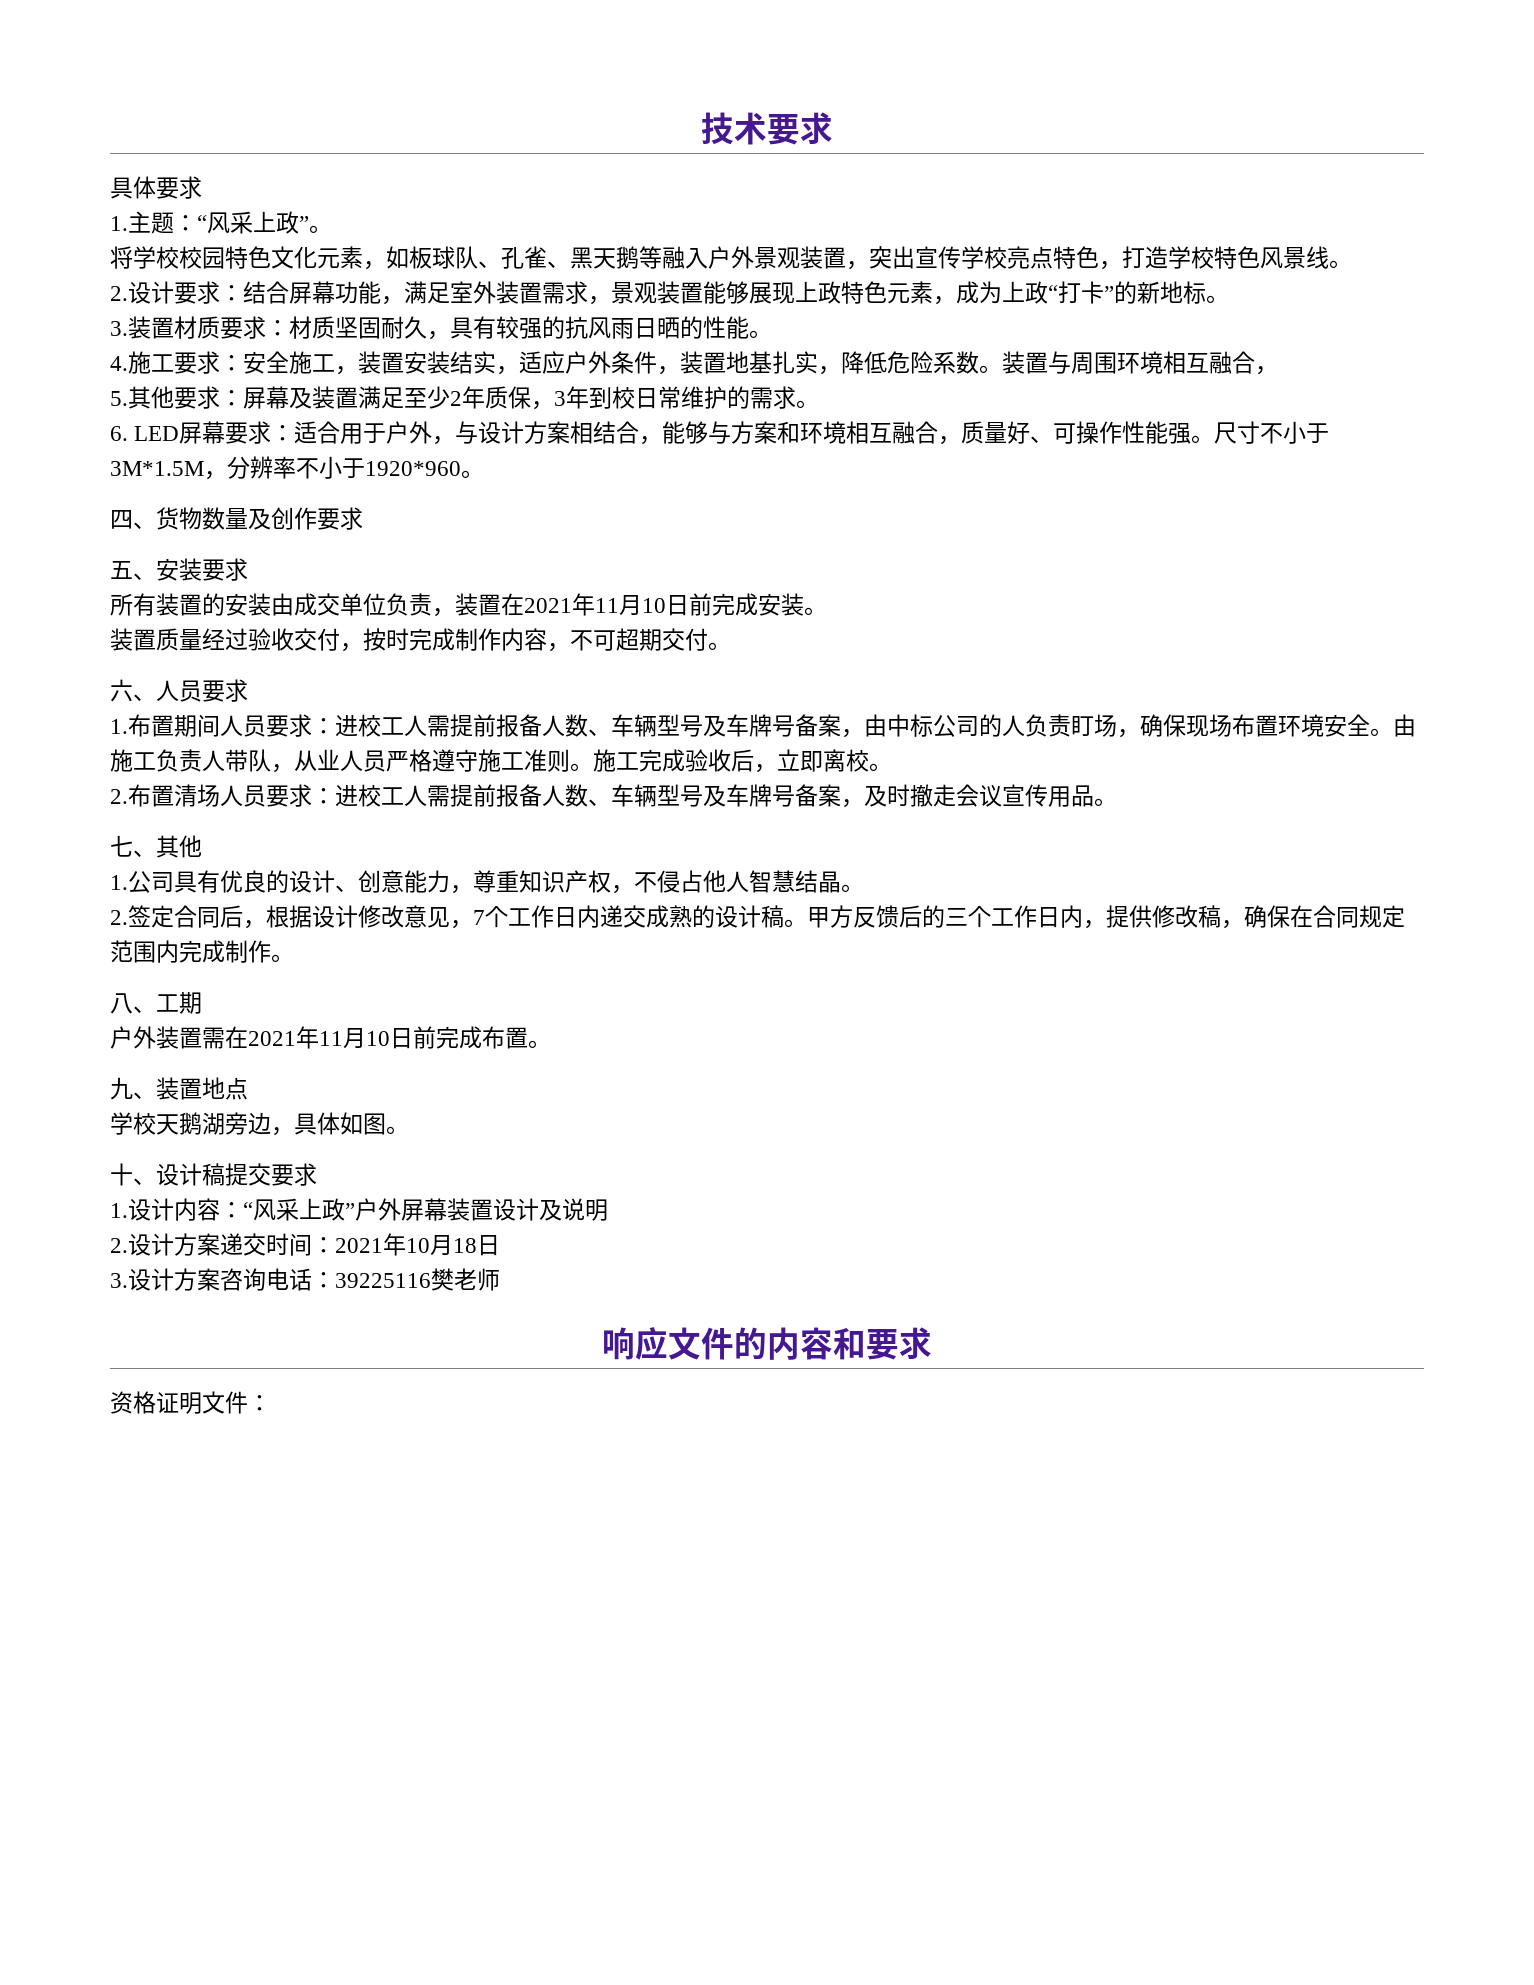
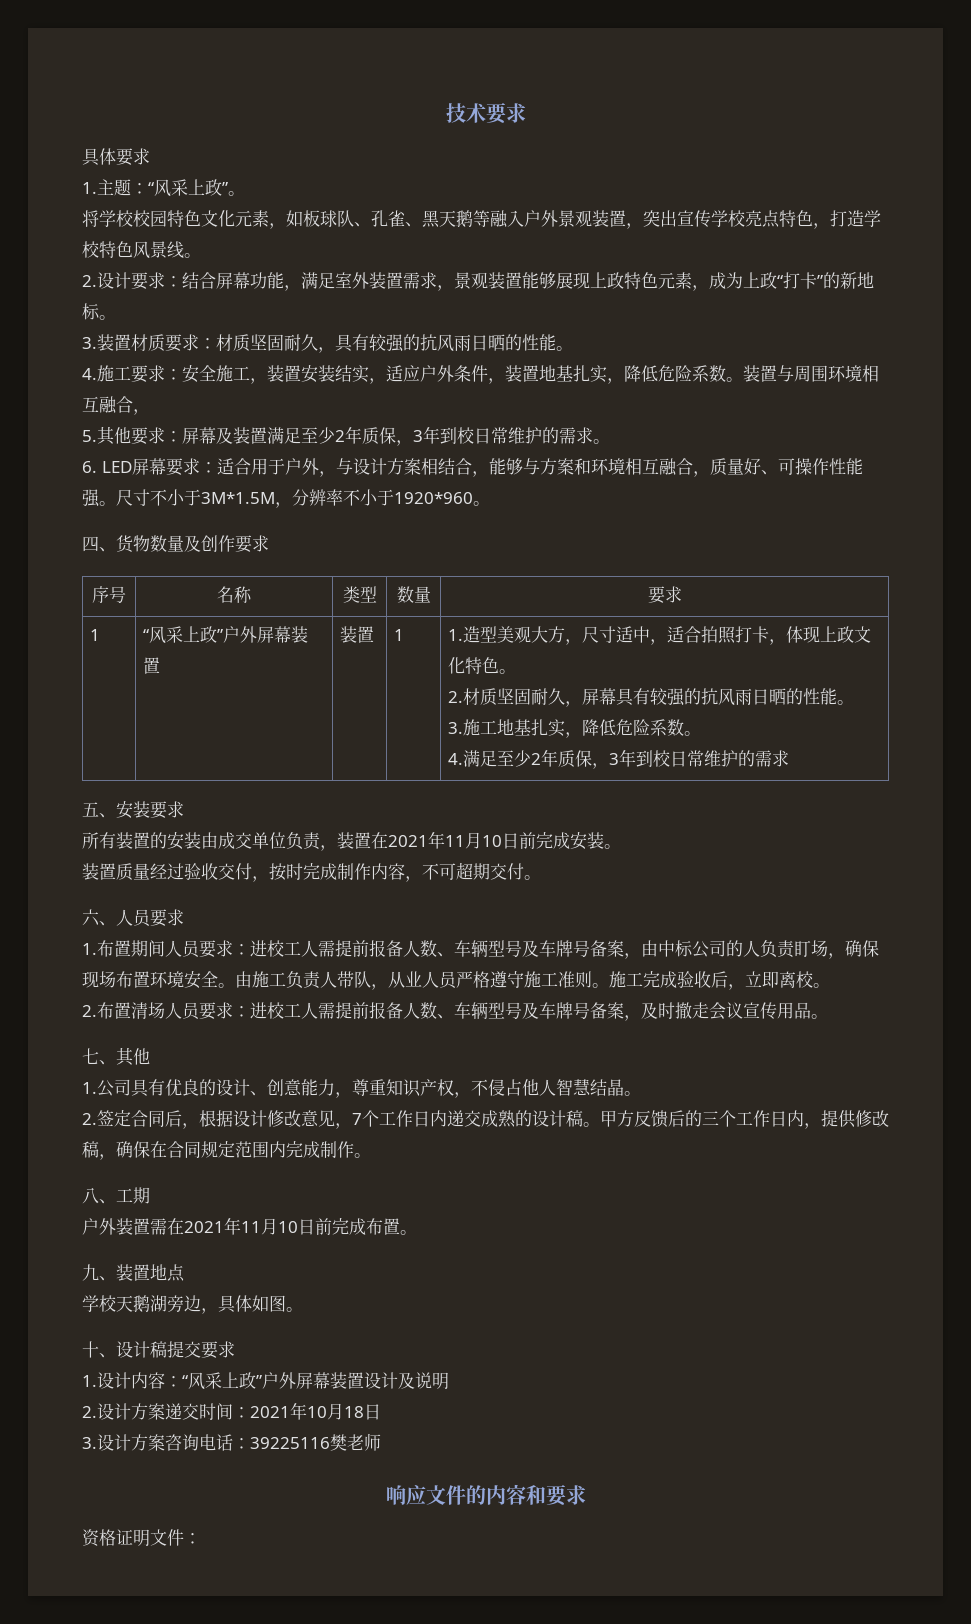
+ 序号 | 名称 | 类型 | 数量 | 要求
+ 1 | “风采上政”户外屏幕装置 | 装置 | 1 | 1.造型美观大方，尺寸适中，适合拍照打卡，体现上政文化特色。
+ 2.材质坚固耐久，屏幕具有较强的抗风雨日晒的性能。
+ 3.施工地基扎实，降低危险系数。
+ 4.满足至少2年质保，3年到校日常维护的需求

